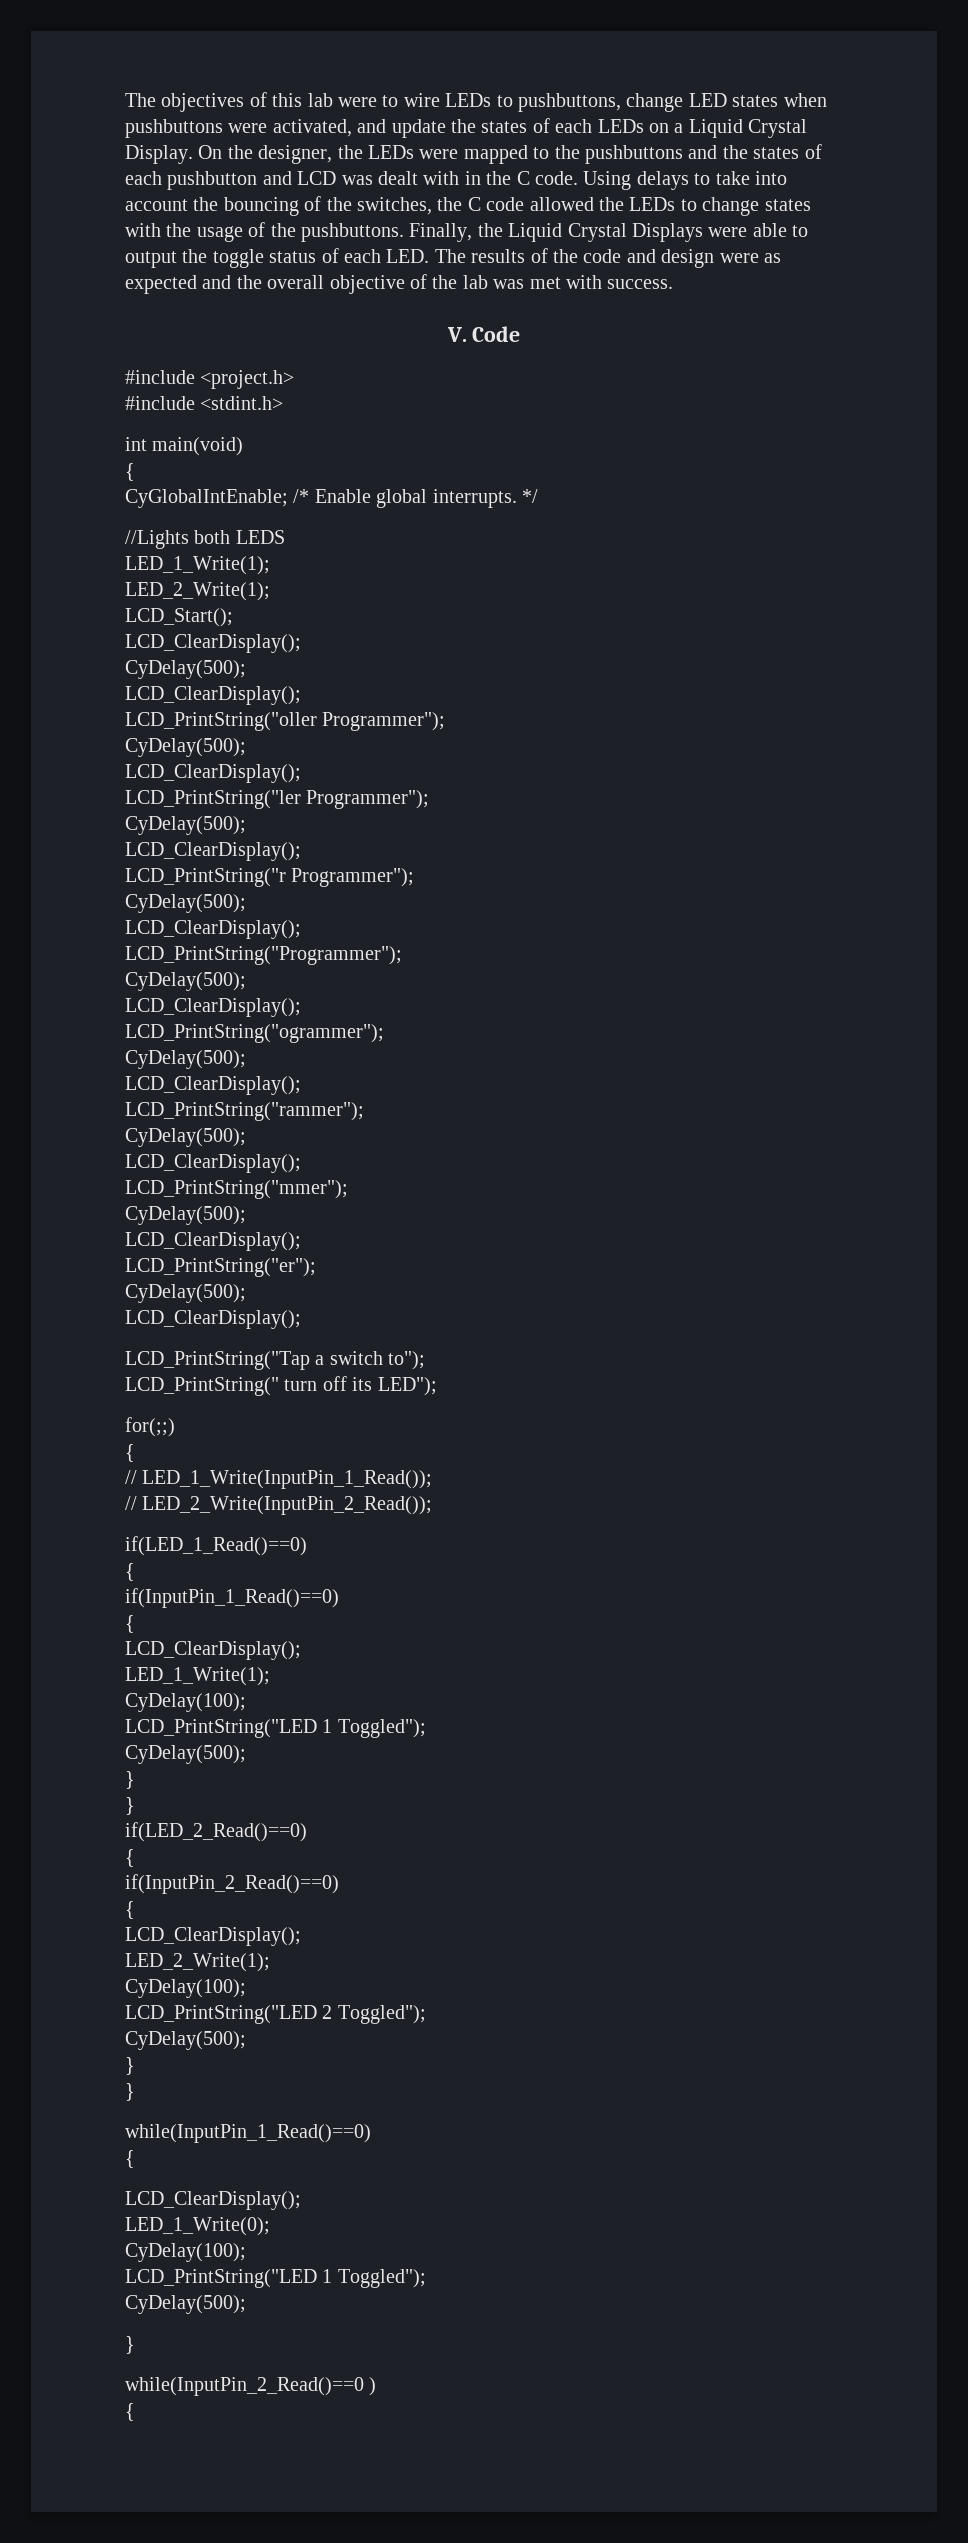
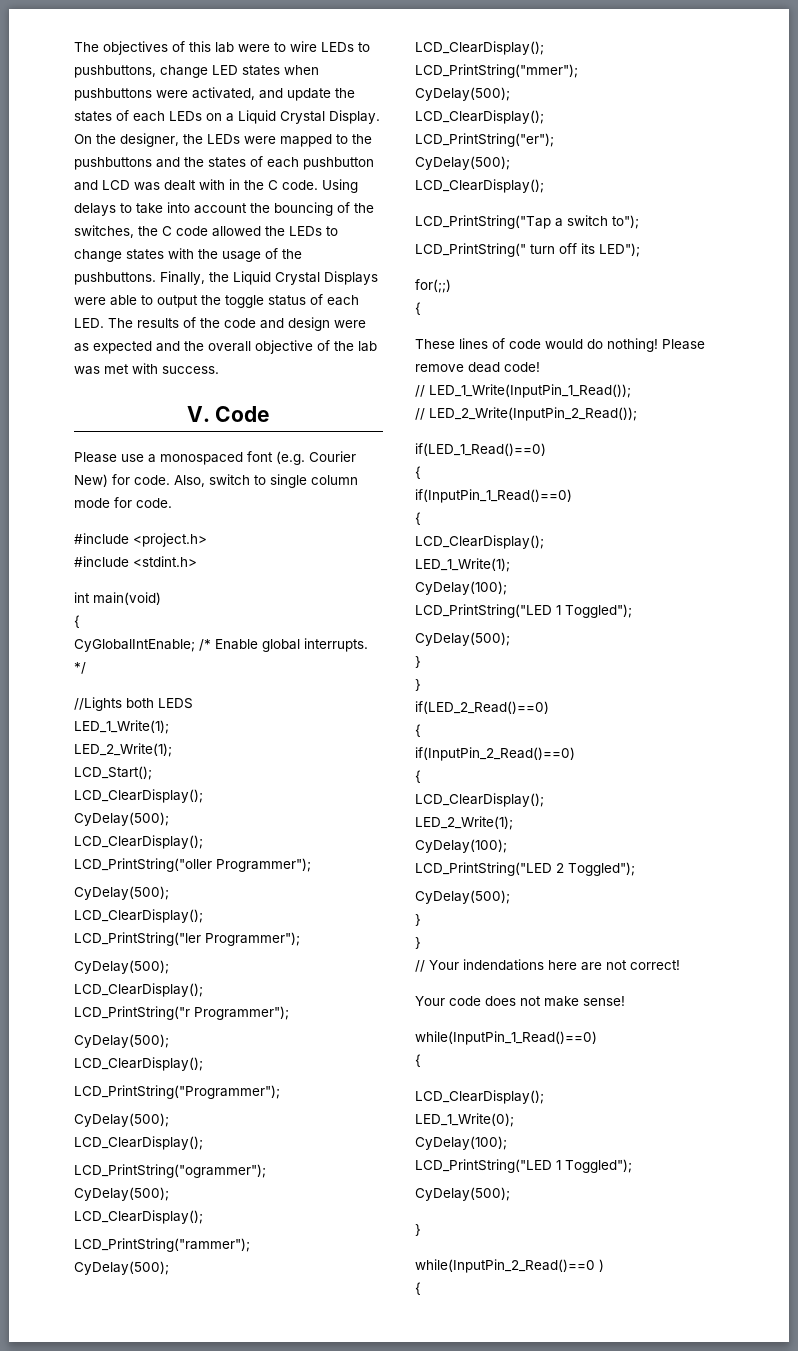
+ Please use a monospaced font (e.g. Courier New) for code. Also, switch to single column mode for code.
+ These lines of code would do nothing! Please remove dead code!
+ // Your indendations here are not correct!
+ Your code does not make sense!

